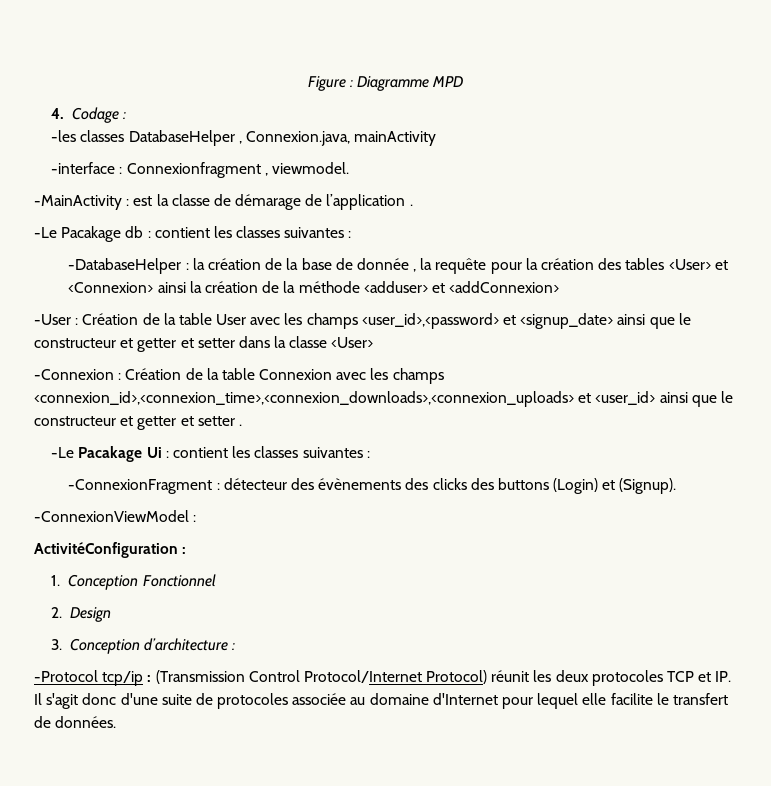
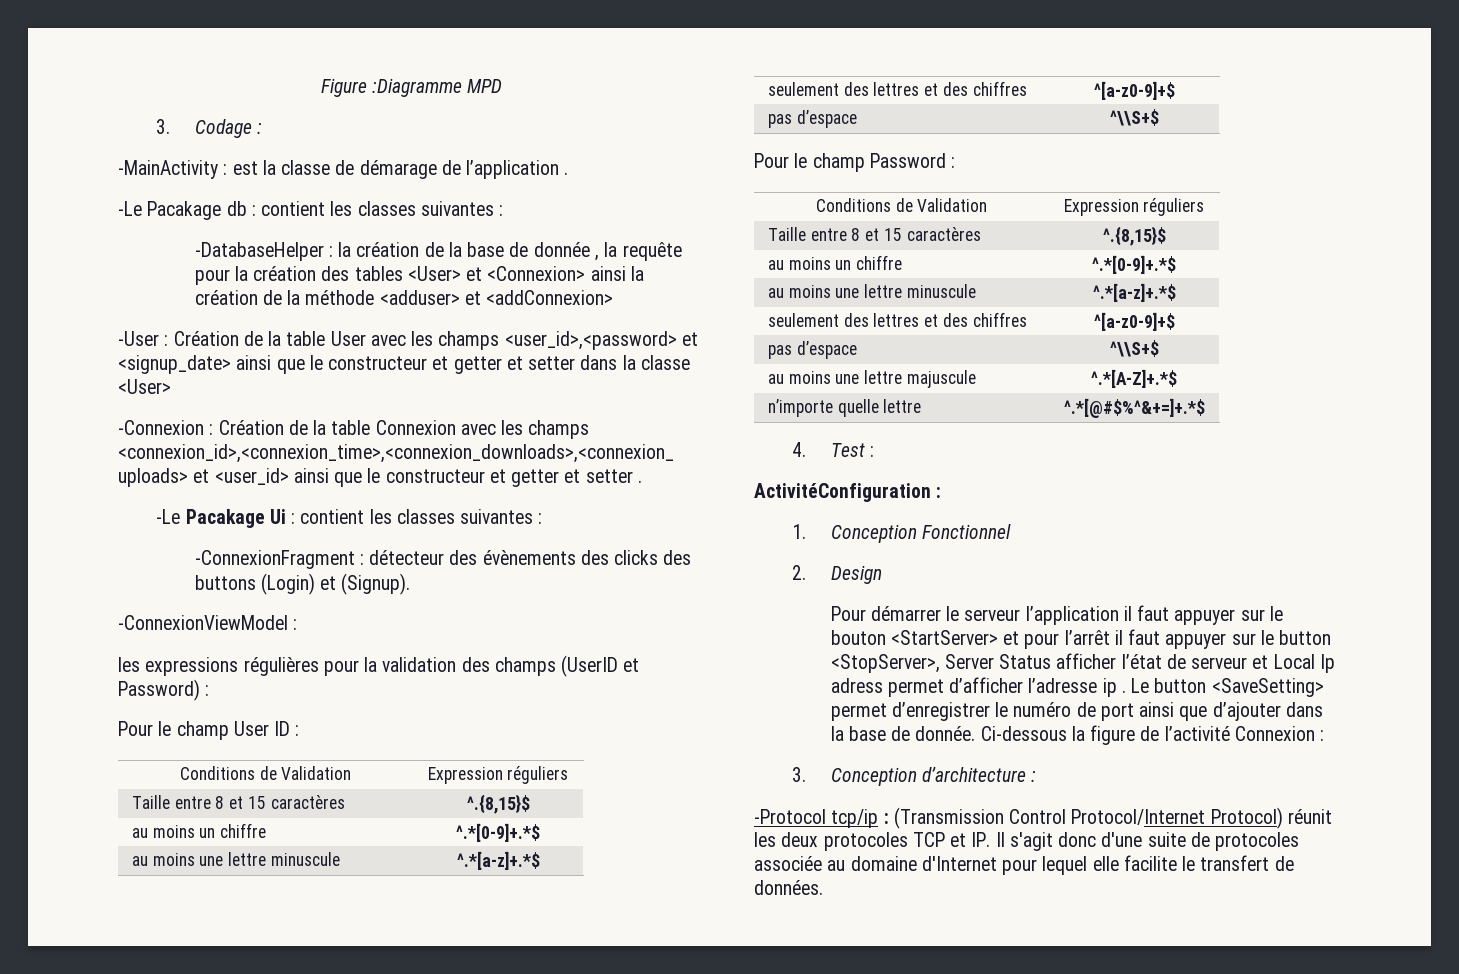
- Figure : Diagramme MPD
+ Figure :Diagramme MPD
- 4. Codage :
+ 3. Codage :
- -les classes DatabaseHelper , Connexion.java, mainActivity
- -interface : Connexionfragment , viewmodel.
+ les expressions régulières pour la validation des champs (UserID et Password) :
+ Pour le champ User ID :
+ Conditions de Validation | Expression réguliers
+ Taille entre 8 et 15 caractères | ^.{8,15}$
+ au moins un chiffre | ^.*[0-9]+.*$
+ au moins une lettre minuscule | ^.*[a-z]+.*$
+ seulement des lettres et des chiffres | ^[a-z0-9]+$
+ pas d’espace | ^\\S+$
+ Pour le champ Password :
+ Conditions de Validation | Expression réguliers
+ Taille entre 8 et 15 caractères | ^.{8,15}$
+ au moins un chiffre | ^.*[0-9]+.*$
+ au moins une lettre minuscule | ^.*[a-z]+.*$
+ seulement des lettres et des chiffres | ^[a-z0-9]+$
+ pas d’espace | ^\\S+$
+ au moins une lettre majuscule | ^.*[A-Z]+.*$
+ n’importe quelle lettre | ^.*[@#$%^&+=]+.*$
+ 4. Test :
+ Pour démarrer le serveur l’application il faut appuyer sur le bouton <StartServer> et pour l’arrêt il faut appuyer sur le button <StopServer>, Server Status afficher l’état de serveur et Local Ip adress permet d’afficher l’adresse ip . Le button <SaveSetting> permet d’enregistrer le numéro de port ainsi que d’ajouter dans la base de donnée. Ci-dessous la figure de l’activité Connexion :

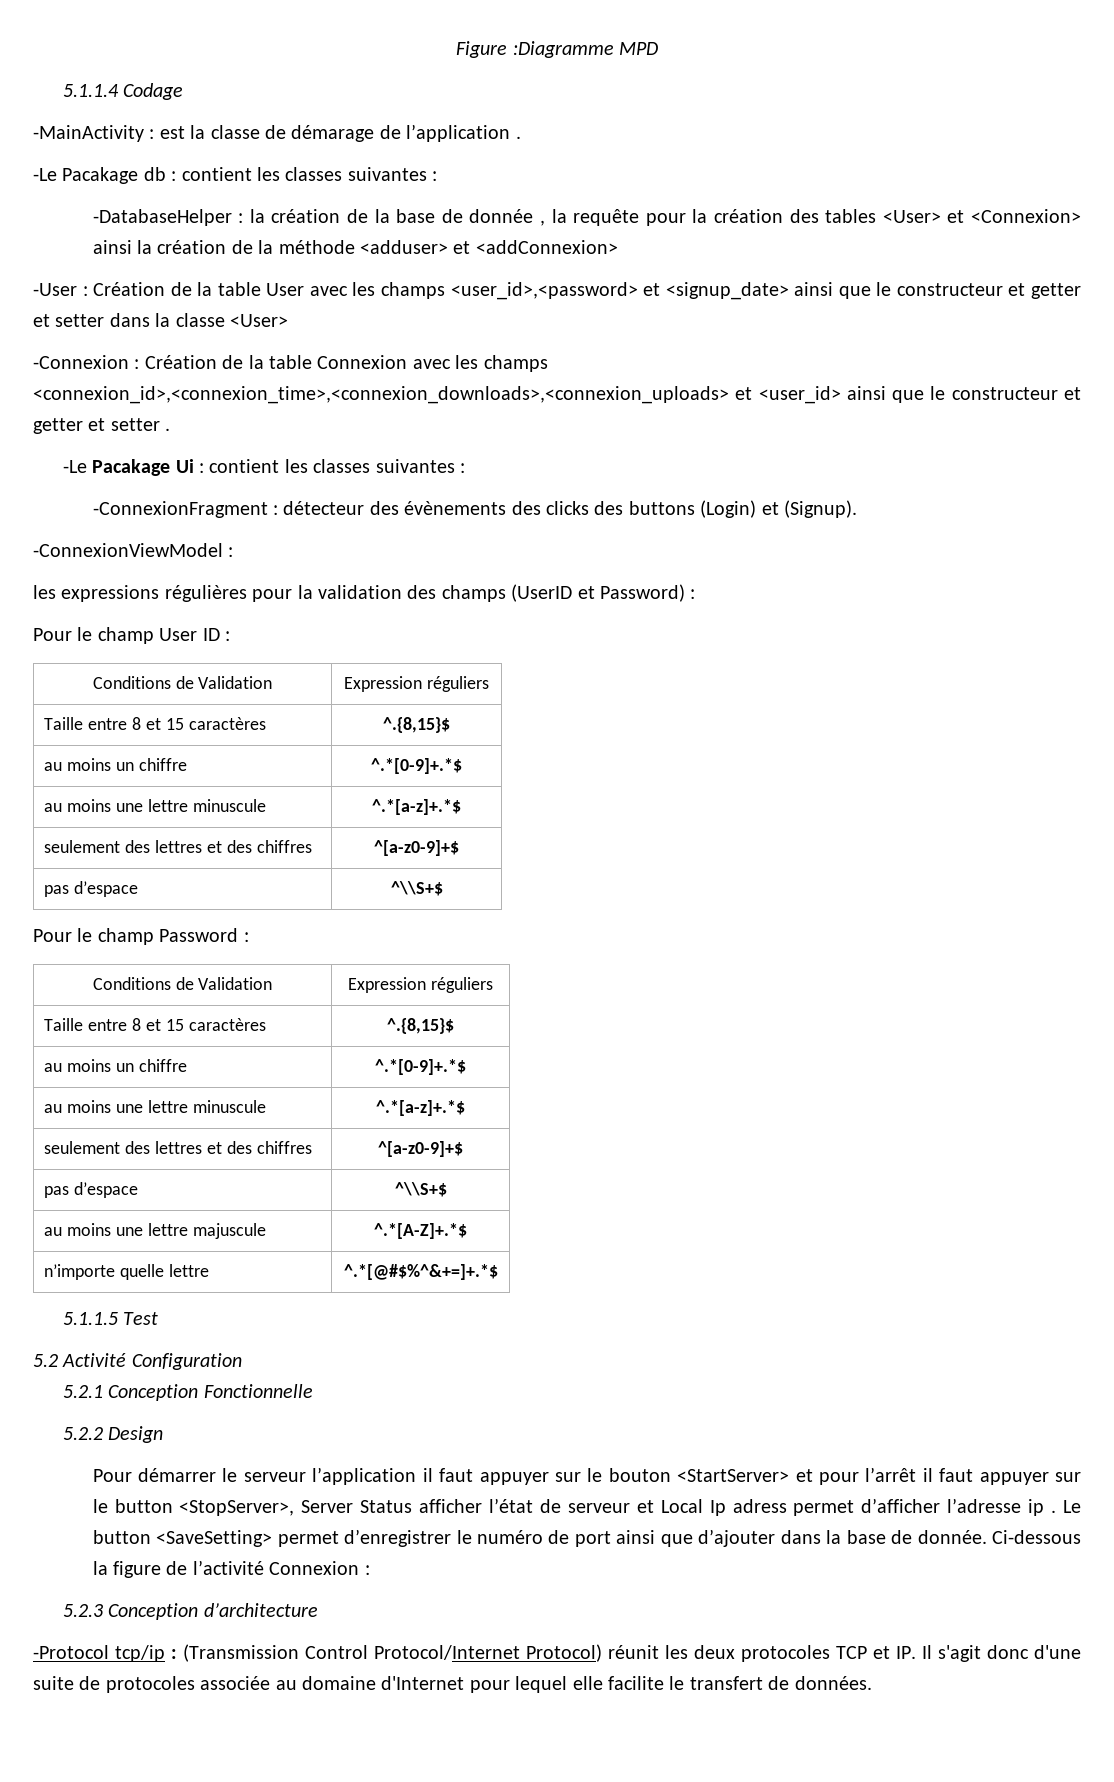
- 3. Codage :
+ 5.1.1.4 Codage
- 4. Test :
- ActivitéConfiguration :
- 1. Conception Fonctionnel
- 2. Design
+ 5.1.1.5 Test
+ 5.2 Activité Configuration
+ 5.2.1 Conception Fonctionnelle
+ 5.2.2 Design
- 3. Conception d’architecture :
+ 5.2.3 Conception d’architecture

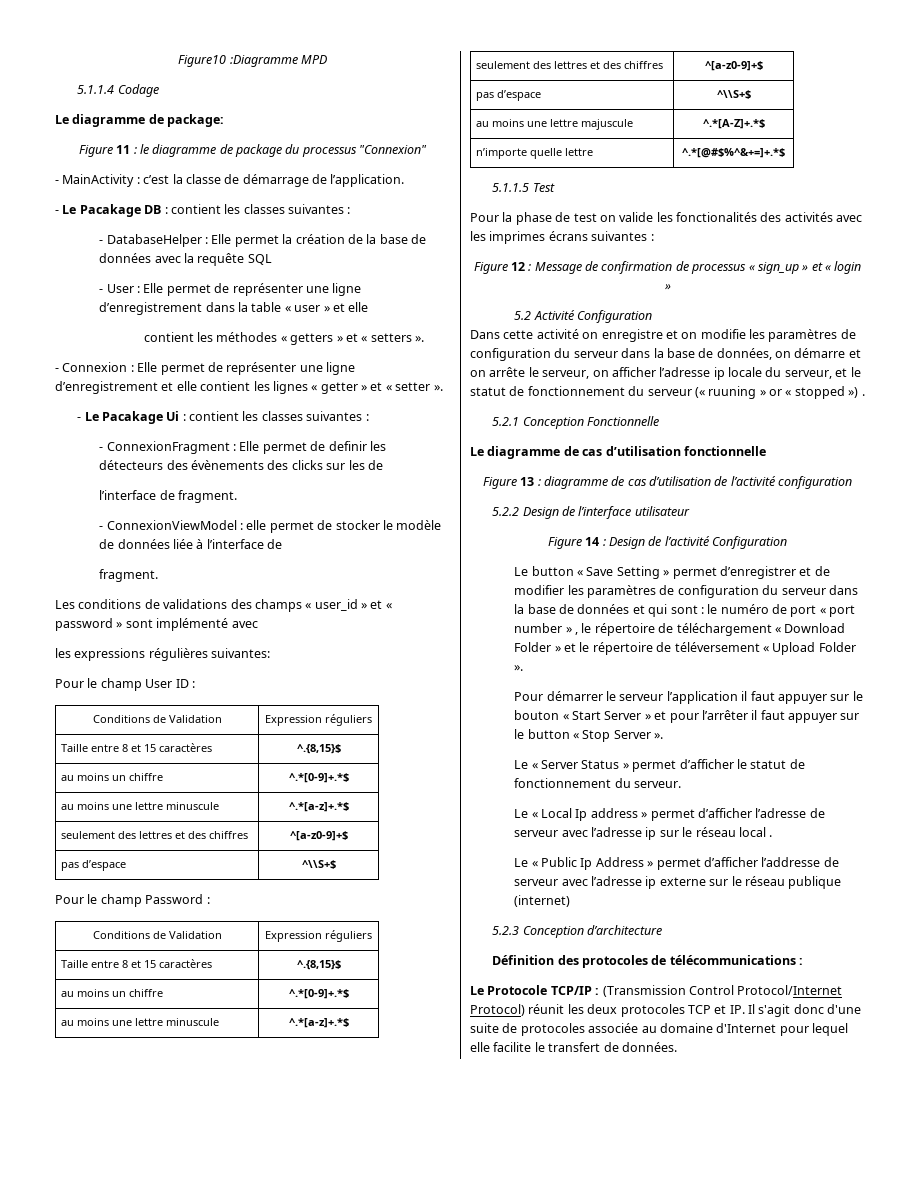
- Figure :Diagramme MPD
+ Figure10 :Diagramme MPD
- -MainActivity : est la classe de démarage de l’application .
- -Le Pacakage db : contient les classes suivantes :
- -DatabaseHelper : la création de la base de donnée , la requête pour la création des tables <User> et <Connexion> ainsi la création de la méthode <adduser> et <addConnexion>
- -User : Création de la table User avec les champs <user_id>,<password> et <signup_date> ainsi que le constructeur et getter et setter dans la classe <User>
- -Connexion : Création de la table Connexion avec les champs <connexion_id>,<connexion_time>,<connexion_downloads>,<connexion_uploads> et <user_id> ainsi que le constructeur et getter et setter .
- -Le Pacakage Ui : contient les classes suivantes :
+ Le diagramme de package:
+ Figure 11 : le diagramme de package du processus "Connexion"
+ - MainActivity : c’est la classe de démarrage de l’application.
+ - Le Pacakage DB : contient les classes suivantes :
+ - DatabaseHelper : Elle permet la création de la base de données avec la requête SQL
+ - User : Elle permet de représenter une ligne d’enregistrement dans la table « user » et elle
+ contient les méthodes « getters » et « setters ».
+ - Connexion : Elle permet de représenter une ligne d’enregistrement et elle contient les lignes « getter » et « setter ».
+ - Le Pacakage Ui : contient les classes suivantes :
- -ConnexionFragment : détecteur des évènements des clicks des buttons (Login) et (Signup).
- -ConnexionViewModel :
- les expressions régulières pour la validation des champs (UserID et Password) :
+ - ConnexionFragment : Elle permet de definir les détecteurs des évènements des clicks sur les de
+ l’interface de fragment.
+ - ConnexionViewModel : elle permet de stocker le modèle de données liée à l’interface de
+ fragment.
+ Les conditions de validations des champs « user_id » et « password » sont implémenté avec
+ les expressions régulières suivantes:
+ Pour la phase de test on valide les fonctionalités des activités avec les imprimes écrans suivantes :
+ Figure 12 : Message de confirmation de processus « sign_up » et « login »
  5.2 Activité Configuration
+ Dans cette activité on enregistre et on modifie les paramètres de configuration du serveur dans la base de données, on démarre et on arrête le serveur, on afficher l’adresse ip locale du serveur, et le statut de fonctionnement du serveur (« ruuning » or « stopped ») .
  5.2.1 Conception Fonctionnelle
- 5.2.2 Design
+ Le diagramme de cas d’utilisation fonctionnelle
+ Figure 13 : diagramme de cas d’utilisation de l’activité configuration
+ 5.2.2 Design de l’interface utilisateur
+ Figure 14 : Design de l’activité Configuration
+ Le button « Save Setting » permet d’enregistrer et de modifier les paramètres de configuration du serveur dans la base de données et qui sont : le numéro de port « port number » , le répertoire de téléchargement « Download Folder » et le répertoire de téléversement « Upload Folder ».
- Pour démarrer le serveur l’application il faut appuyer sur le bouton <StartServer> et pour l’arrêt il faut appuyer sur le button <StopServer>, Server Status afficher l’état de serveur et Local Ip adress permet d’afficher l’adresse ip . Le button <SaveSetting> permet d’enregistrer le numéro de port ainsi que d’ajouter dans la base de donnée. Ci-dessous la figure de l’activité Connexion :
+ Pour démarrer le serveur l’application il faut appuyer sur le bouton « Start Server » et pour l’arrêter il faut appuyer sur le button « Stop Server ».
+ Le « Server Status » permet d’afficher le statut de fonctionnement du serveur.
+ Le « Local Ip address » permet d’afficher l’adresse de serveur avec l’adresse ip sur le réseau local .
+ Le « Public Ip Address » permet d’afficher l’addresse de serveur avec l’adresse ip externe sur le réseau publique (internet)
  5.2.3 Conception d’architecture
- -Protocol tcp/ip : (Transmission Control Protocol/Internet Protocol) réunit les deux protocoles TCP et IP. Il s'agit donc d'une suite de protocoles associée au domaine d'Internet pour lequel elle facilite le transfert de données.
+ Définition des protocoles de télécommunications :
+ Le Protocole TCP/IP : (Transmission Control Protocol/Internet Protocol) réunit les deux protocoles TCP et IP. Il s'agit donc d'une suite de protocoles associée au domaine d'Internet pour lequel elle facilite le transfert de données.

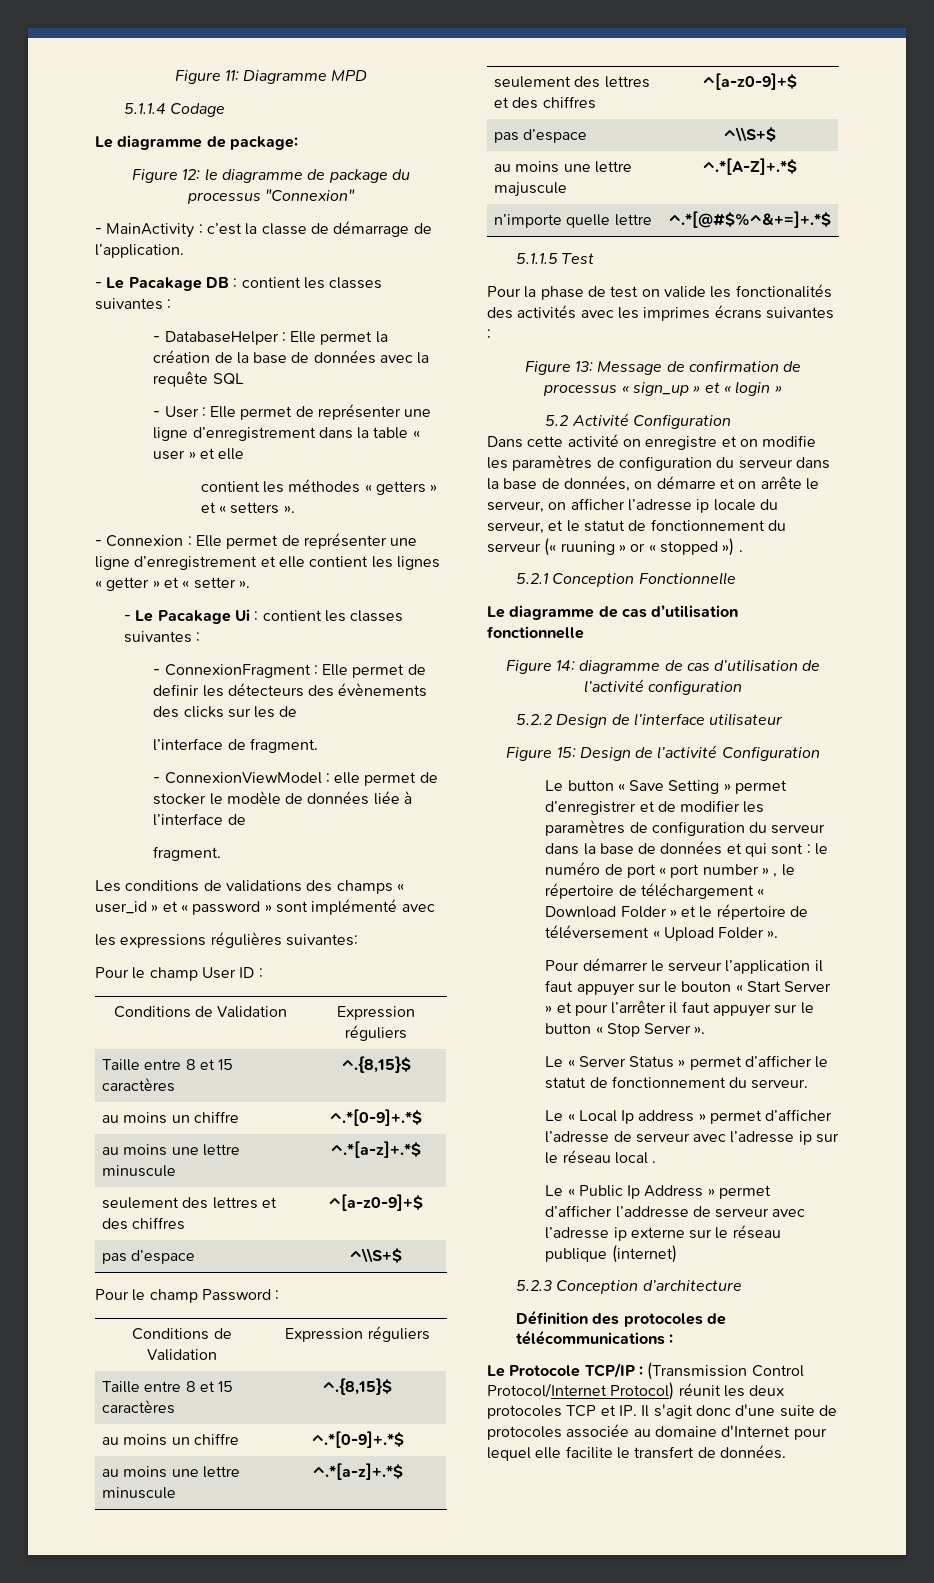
- Figure10 :Diagramme MPD
+ Figure 11: Diagramme MPD
- Figure 11 : le diagramme de package du processus "Connexion"
+ Figure 12: le diagramme de package du processus "Connexion"
- Figure 12 : Message de confirmation de processus « sign_up » et « login »
+ Figure 13: Message de confirmation de processus « sign_up » et « login »
- Figure 13 : diagramme de cas d’utilisation de l’activité configuration
+ Figure 14: diagramme de cas d’utilisation de l’activité configuration
- Figure 14 : Design de l’activité Configuration
+ Figure 15: Design de l’activité Configuration

